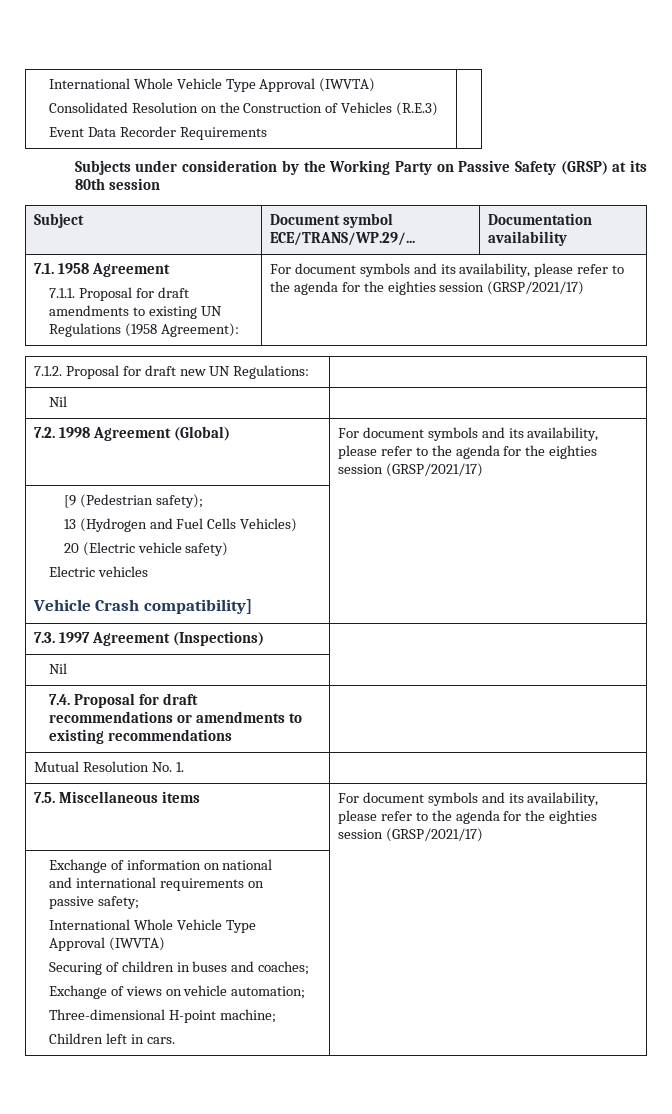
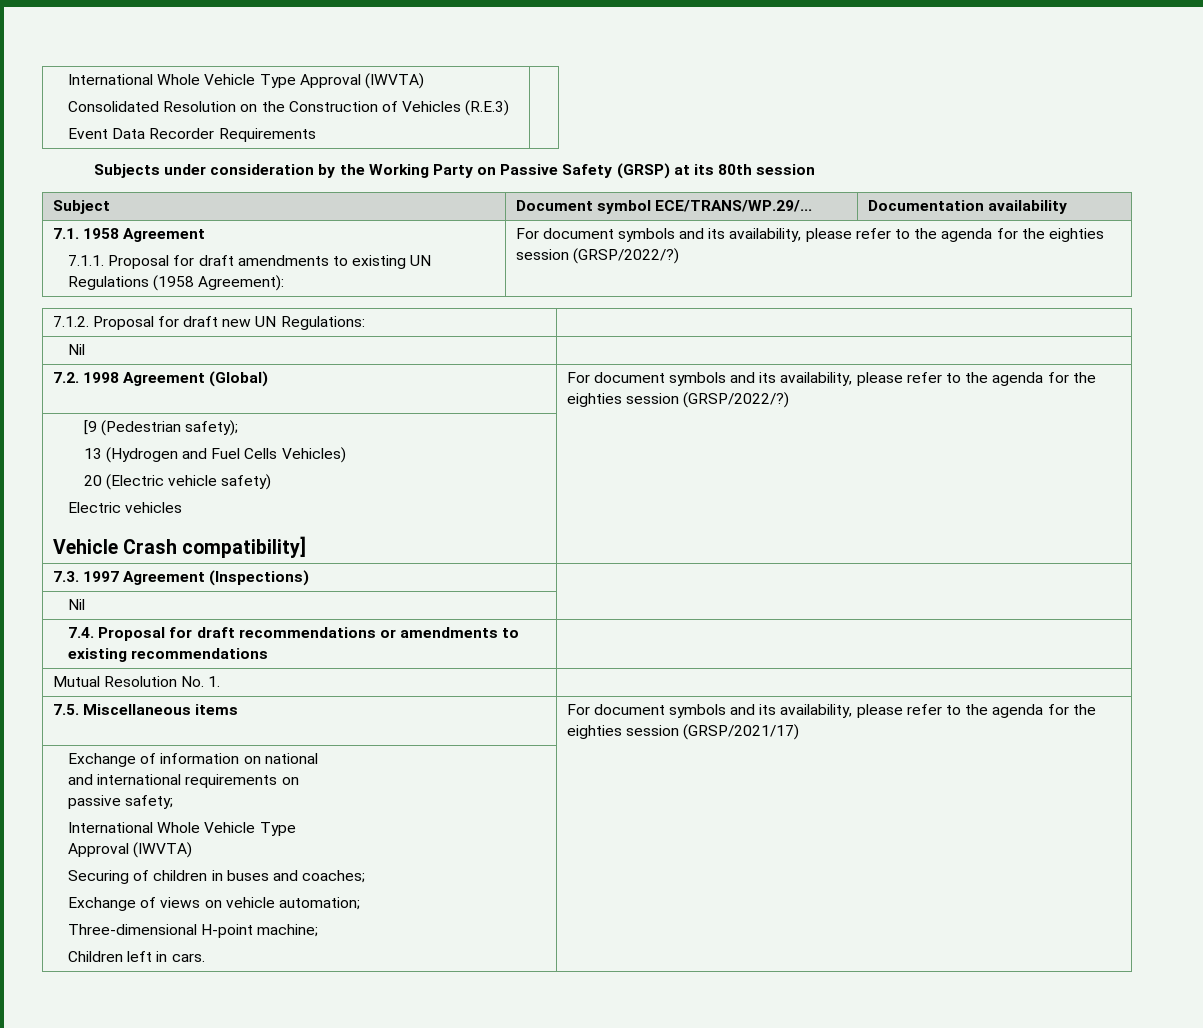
  7.1. 1958 Agreement
- 7.1.1. Proposal for draft amendments to existing UN Regulations (1958 Agreement): | For document symbols and its availability, please refer to the agenda for the eighties session (GRSP/2021/17)
+ 7.1.1. Proposal for draft amendments to existing UN Regulations (1958 Agreement): | For document symbols and its availability, please refer to the agenda for the eighties session (GRSP/2022/?)
- 7.2. 1998 Agreement (Global) | For document symbols and its availability, please refer to the agenda for the eighties session (GRSP/2021/17)
+ 7.2. 1998 Agreement (Global) | For document symbols and its availability, please refer to the agenda for the eighties session (GRSP/2022/?)

